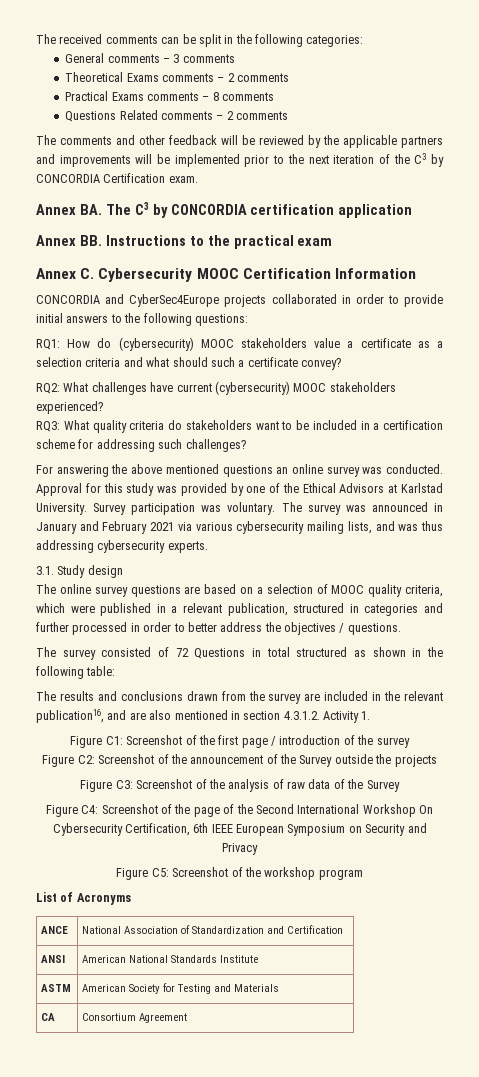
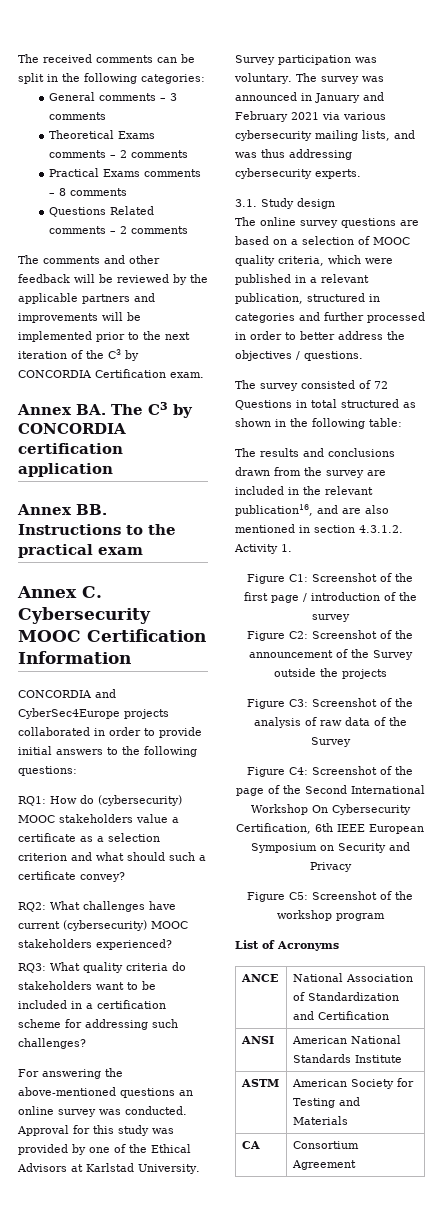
- RQ1: How do (cybersecurity) MOOC stakeholders value a certificate as a selection criteria and what should such a certificate convey?
+ RQ1: How do (cybersecurity) MOOC stakeholders value a certificate as a selection criterion and what should such a certificate convey?
- For answering the above mentioned questions an online survey was conducted.
+ For answering the above-mentioned questions an online survey was conducted.

